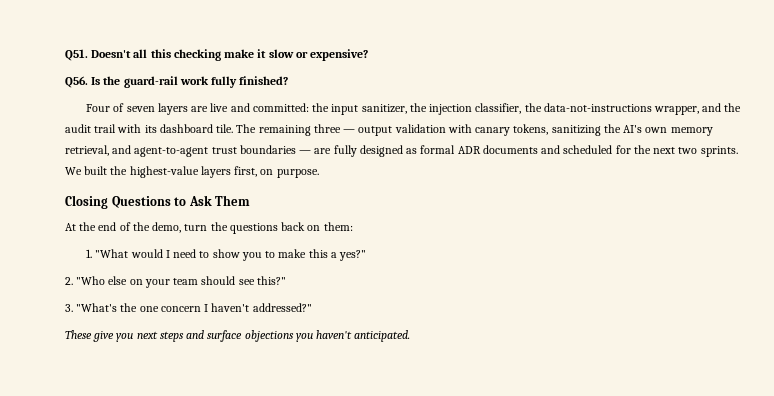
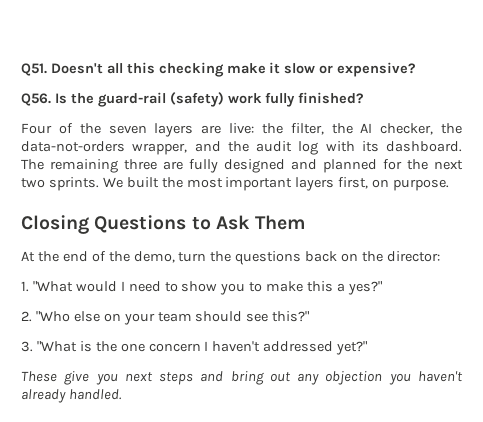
- Q56. Is the guard-rail work fully finished?
+ Q56. Is the guard-rail (safety) work fully finished?
- Four of seven layers are live and committed: the input sanitizer, the injection classifier, the data-not-instructions wrapper, and the audit trail with its dashboard tile.
+ Four of the seven layers are live: the filter, the AI checker, the data-not-orders wrapper, and the audit log with its dashboard.
- The remaining three — output validation with canary tokens, sanitizing the AI's own memory retrieval, and agent-to-agent trust boundaries — are fully designed as formal ADR documents and scheduled for the next two sprints.
+ The remaining three are fully designed and planned for the next two sprints.
- We built the highest-value layers first, on purpose.
+ We built the most important layers first, on purpose.
- At the end of the demo, turn the questions back on them:
+ At the end of the demo, turn the questions back on the director:
- 3. "What's the one concern I haven't addressed?"
+ 3. "What is the one concern I haven't addressed yet?"
- These give you next steps and surface objections you haven't anticipated.
+ These give you next steps and bring out any objection you haven't already handled.

